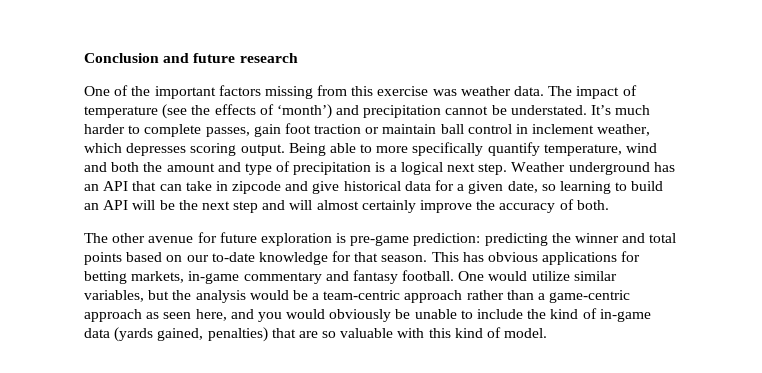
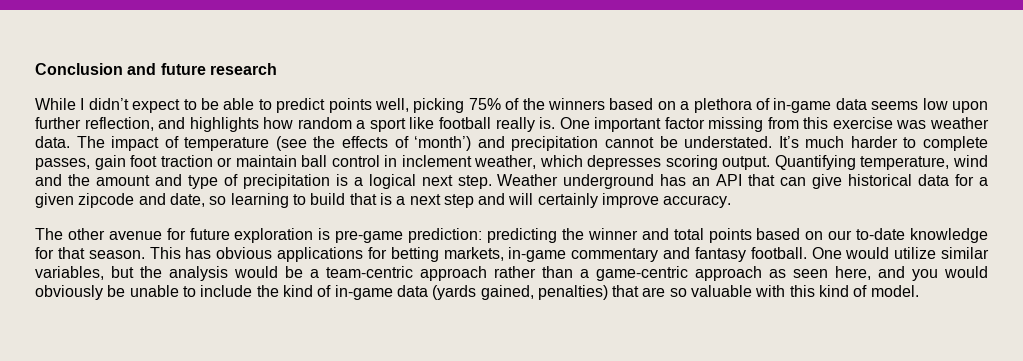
- One of the important factors missing from this exercise was weather data.
+ While I didn’t expect to be able to predict points well, picking 75% of the winners based on a plethora of in-game data seems low upon further reflection, and highlights how random a sport like football really is. One important factor missing from this exercise was weather data.
- Being able to more specifically quantify temperature, wind and both the amount and type of precipitation is a logical next step.
+ Quantifying temperature, wind and the amount and type of precipitation is a logical next step.
- Weather underground has an API that can take in zipcode and give historical data for a given date, so learning to build an API will be the next step and will almost certainly improve the accuracy of both.
+ Weather underground has an API that can give historical data for a given zipcode and date, so learning to build that is a next step and will certainly improve accuracy.

